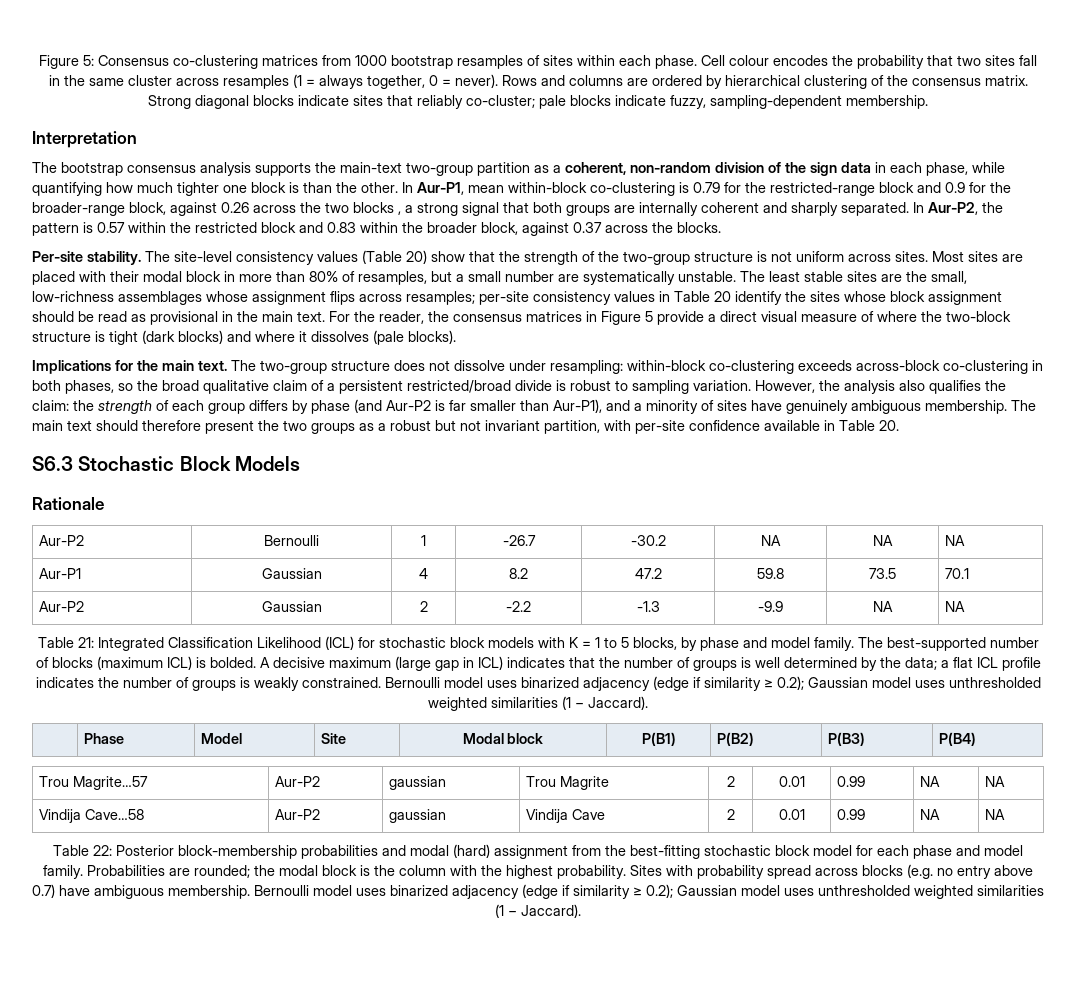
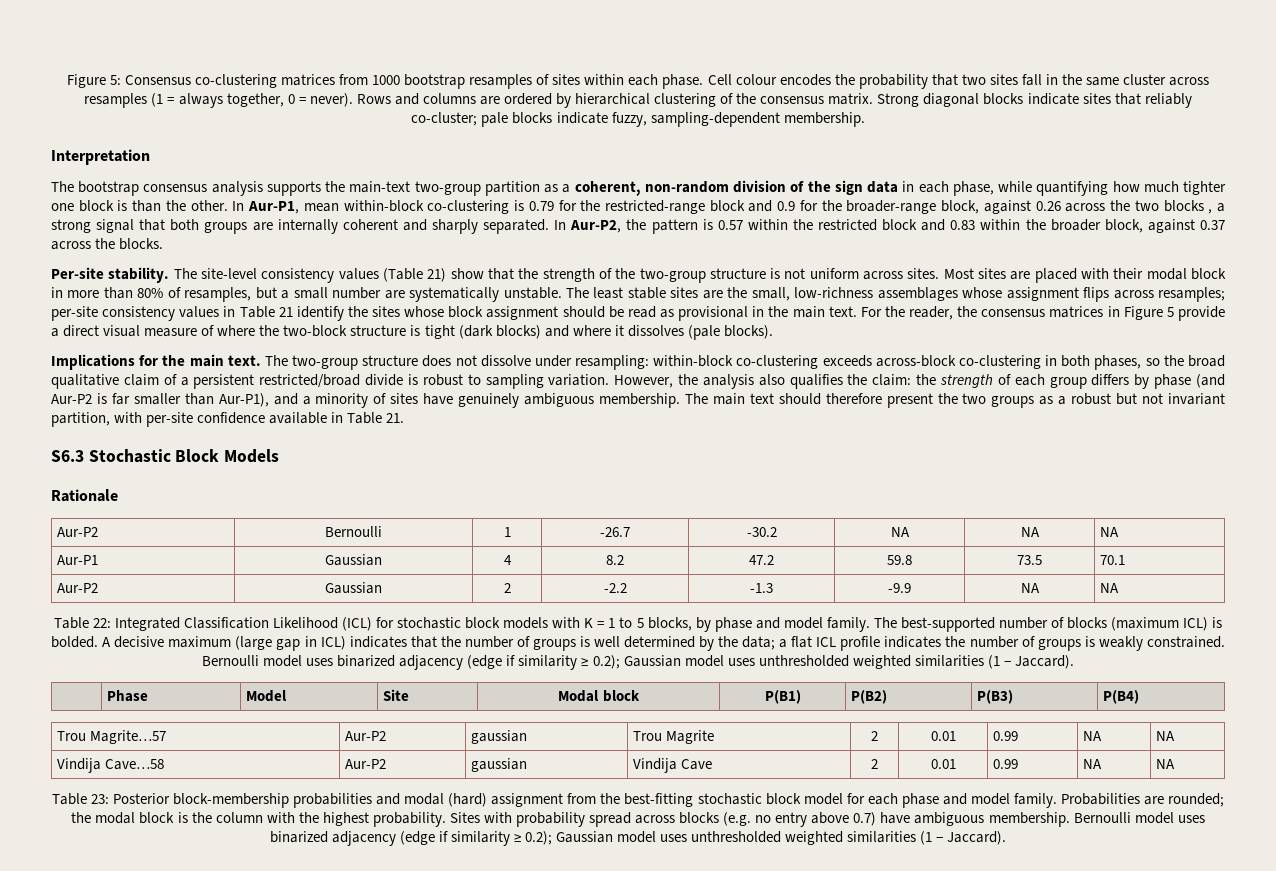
- The site-level consistency values (Table 20) show that the strength of the two-group structure is not uniform across sites.
+ The site-level consistency values (Table 21) show that the strength of the two-group structure is not uniform across sites.
- The least stable sites are the small, low-richness assemblages whose assignment flips across resamples; per-site consistency values in Table 20 identify the sites whose block assignment should be read as provisional in the main text.
+ The least stable sites are the small, low-richness assemblages whose assignment flips across resamples; per-site consistency values in Table 21 identify the sites whose block assignment should be read as provisional in the main text.
- The main text should therefore present the two groups as a robust but not invariant partition, with per-site confidence available in Table 20.
+ The main text should therefore present the two groups as a robust but not invariant partition, with per-site confidence available in Table 21.
- Table 21: Integrated Classification Likelihood (ICL) for stochastic block models with K = 1 to 5 blocks, by phase and model family.
+ Table 22: Integrated Classification Likelihood (ICL) for stochastic block models with K = 1 to 5 blocks, by phase and model family.
- Table 22: Posterior block-membership probabilities and modal (hard) assignment from the best-fitting stochastic block model for each phase and model family.
+ Table 23: Posterior block-membership probabilities and modal (hard) assignment from the best-fitting stochastic block model for each phase and model family.

